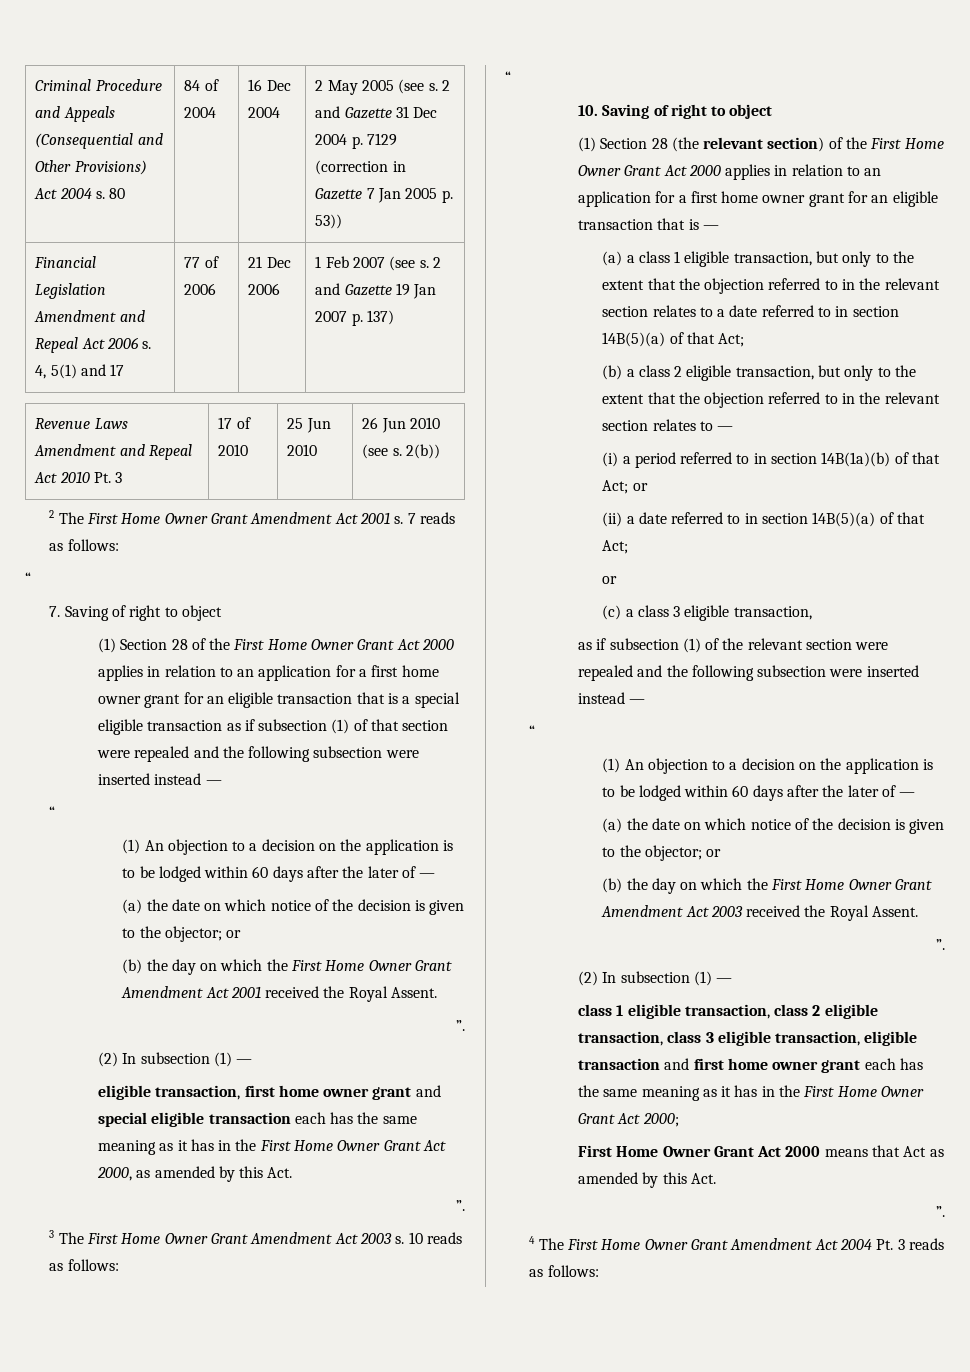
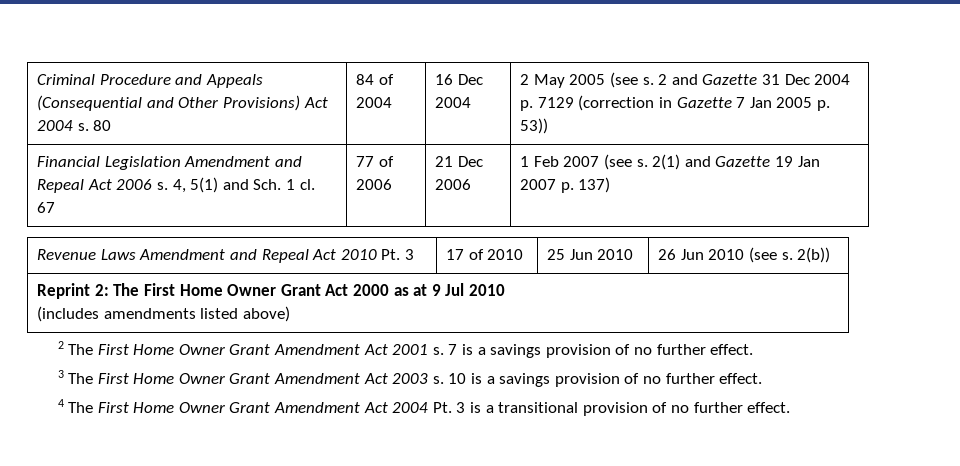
- Financial Legislation Amendment and Repeal Act 2006 s. 4, 5(1) and 17 | 77 of 2006 | 21 Dec 2006 | 1 Feb 2007 (see s. 2 and Gazette 19 Jan 2007 p. 137)
+ Financial Legislation Amendment and Repeal Act 2006 s. 4, 5(1) and Sch. 1 cl. 67 | 77 of 2006 | 21 Dec 2006 | 1 Feb 2007 (see s. 2(1) and Gazette 19 Jan 2007 p. 137)
+ Reprint 2: The First Home Owner Grant Act 2000 as at 9 Jul 2010
+ (includes amendments listed above)
- 7 reads as follows:
- “
- 7. Saving of right to object
- (1) Section 28 of the First Home Owner Grant Act 2000 applies in relation to an application for a first home owner grant for an eligible transaction that is a special eligible transaction as if subsection (1) of that section were repealed and the following subsection were inserted instead —
- “
- (1) An objection to a decision on the application is to be lodged within 60 days after the later of —
- (a) the date on which notice of the decision is given to the objector; or
- (b) the day on which the First Home Owner Grant Amendment Act 2001 received the Royal Assent.
- ”.
- (2) In subsection (1) —
- eligible transaction, first home owner grant and special eligible transaction each has the same meaning as it has in the First Home Owner Grant Act 2000, as amended by this Act.
- ”.
+ 7 is a savings provision of no further effect.
- 10 reads as follows:
- “
- 10. Saving of right to object
- (1) Section 28 (the relevant section) of the First Home Owner Grant Act 2000 applies in relation to an application for a first home owner grant for an eligible transaction that is —
- (a) a class 1 eligible transaction, but only to the extent that the objection referred to in the relevant section relates to a date referred to in section 14B(5)(a) of that Act;
- (b) a class 2 eligible transaction, but only to the extent that the objection referred to in the relevant section relates to —
- (i) a period referred to in section 14B(1a)(b) of that Act; or
- (ii) a date referred to in section 14B(5)(a) of that Act;
- or
- (c) a class 3 eligible transaction,
- as if subsection (1) of the relevant section were repealed and the following subsection were inserted instead —
- “
- (1) An objection to a decision on the application is to be lodged within 60 days after the later of —
- (a) the date on which notice of the decision is given to the objector; or
- (b) the day on which the First Home Owner Grant Amendment Act 2003 received the Royal Assent.
- ”.
- (2) In subsection (1) —
- class 1 eligible transaction, class 2 eligible transaction, class 3 eligible transaction, eligible transaction and first home owner grant each has the same meaning as it has in the First Home Owner Grant Act 2000;
- First Home Owner Grant Act 2000 means that Act as amended by this Act.
- ”.
+ 10 is a savings provision of no further effect.
- 4 The First Home Owner Grant Amendment Act 2004 Pt. 3 reads as follows:
+ 4 The First Home Owner Grant Amendment Act 2004 Pt. 3 is a transitional provision of no further effect.

